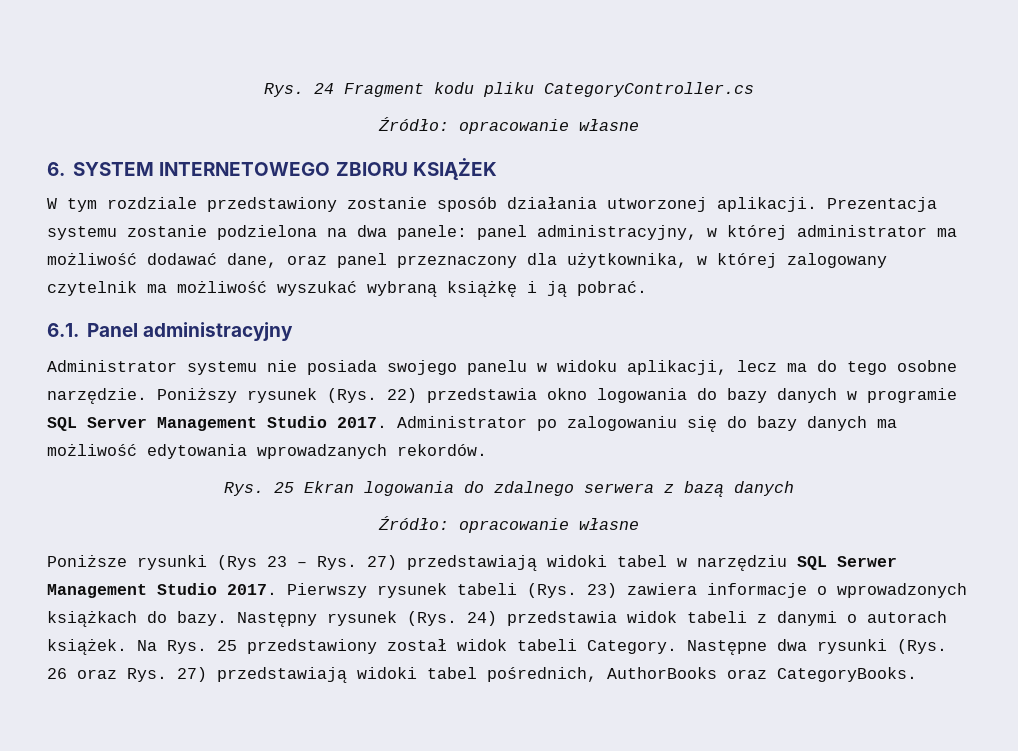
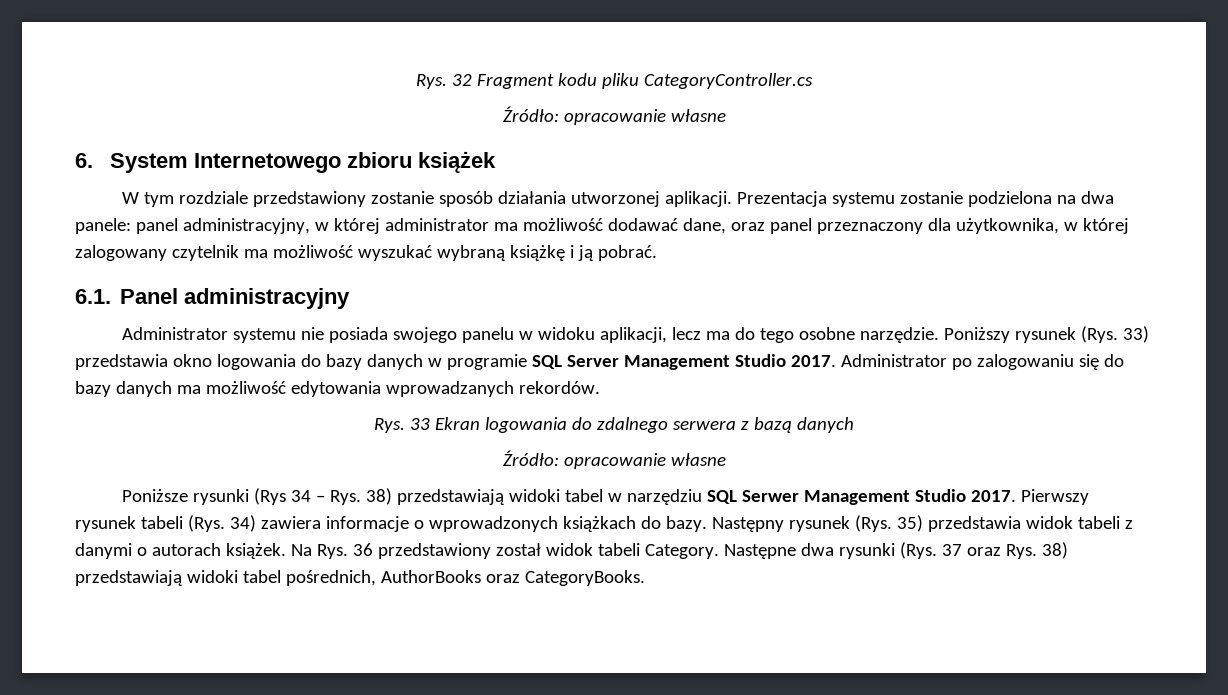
- Rys. 24 Fragment kodu pliku CategoryController.cs
+ Rys. 32 Fragment kodu pliku CategoryController.cs
- 6. SYSTEM INTERNETOWEGO ZBIORU KSIĄŻEK
+ 6. System Internetowego zbioru książek
- Poniższy rysunek (Rys. 22) przedstawia okno logowania do bazy danych w programie SQL Server Management Studio 2017.
+ Poniższy rysunek (Rys. 33) przedstawia okno logowania do bazy danych w programie SQL Server Management Studio 2017.
- Rys. 25 Ekran logowania do zdalnego serwera z bazą danych
+ Rys. 33 Ekran logowania do zdalnego serwera z bazą danych
- Poniższe rysunki (Rys 23 – Rys. 27) przedstawiają widoki tabel w narzędziu SQL Serwer Management Studio 2017.
+ Poniższe rysunki (Rys 34 – Rys. 38) przedstawiają widoki tabel w narzędziu SQL Serwer Management Studio 2017.
- Pierwszy rysunek tabeli (Rys. 23) zawiera informacje o wprowadzonych książkach do bazy.
+ Pierwszy rysunek tabeli (Rys. 34) zawiera informacje o wprowadzonych książkach do bazy.
- Następny rysunek (Rys. 24) przedstawia widok tabeli z danymi o autorach książek.
+ Następny rysunek (Rys. 35) przedstawia widok tabeli z danymi o autorach książek.
- Na Rys. 25 przedstawiony został widok tabeli Category.
+ Na Rys. 36 przedstawiony został widok tabeli Category.
- Następne dwa rysunki (Rys. 26 oraz Rys. 27) przedstawiają widoki tabel pośrednich, AuthorBooks oraz CategoryBooks.
+ Następne dwa rysunki (Rys. 37 oraz Rys. 38) przedstawiają widoki tabel pośrednich, AuthorBooks oraz CategoryBooks.

